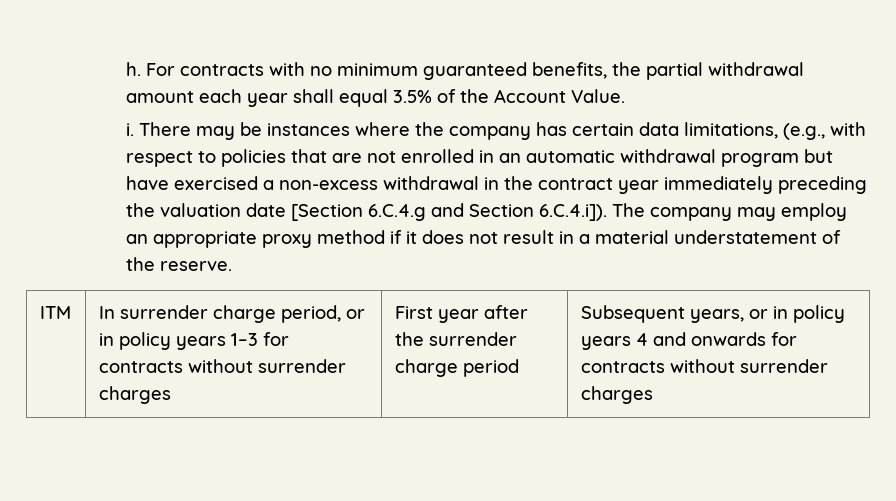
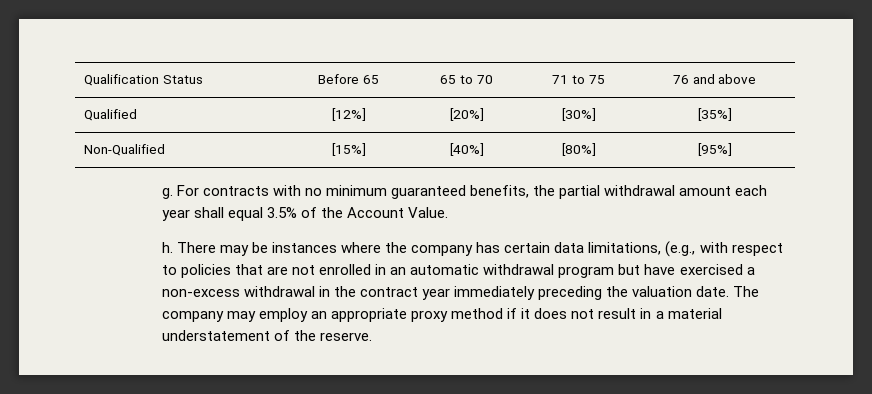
- h.
+ Qualification Status | Before 65 | 65 to 70 | 71 to 75 | 76 and above
+ Qualified | [12%] | [20%] | [30%] | [35%]
+ Non-Qualified | [15%] | [40%] | [80%] | [95%]
+ g.
- i.
+ h.
- There may be instances where the company has certain data limitations, (e.g., with respect to policies that are not enrolled in an automatic withdrawal program but have exercised a non-excess withdrawal in the contract year immediately preceding the valuation date [Section 6.C.4.g and Section 6.C.4.i]). The company may employ an appropriate proxy method if it does not result in a material understatement of the reserve.
+ There may be instances where the company has certain data limitations, (e.g., with respect to policies that are not enrolled in an automatic withdrawal program but have exercised a non-excess withdrawal in the contract year immediately preceding the valuation date. The company may employ an appropriate proxy method if it does not result in a material understatement of the reserve.
- ITM | In surrender charge period, or in policy years 1–3 for contracts without surrender charges | First year after the surrender charge period | Subsequent years, or in policy years 4 and onwards for contracts without surrender charges

